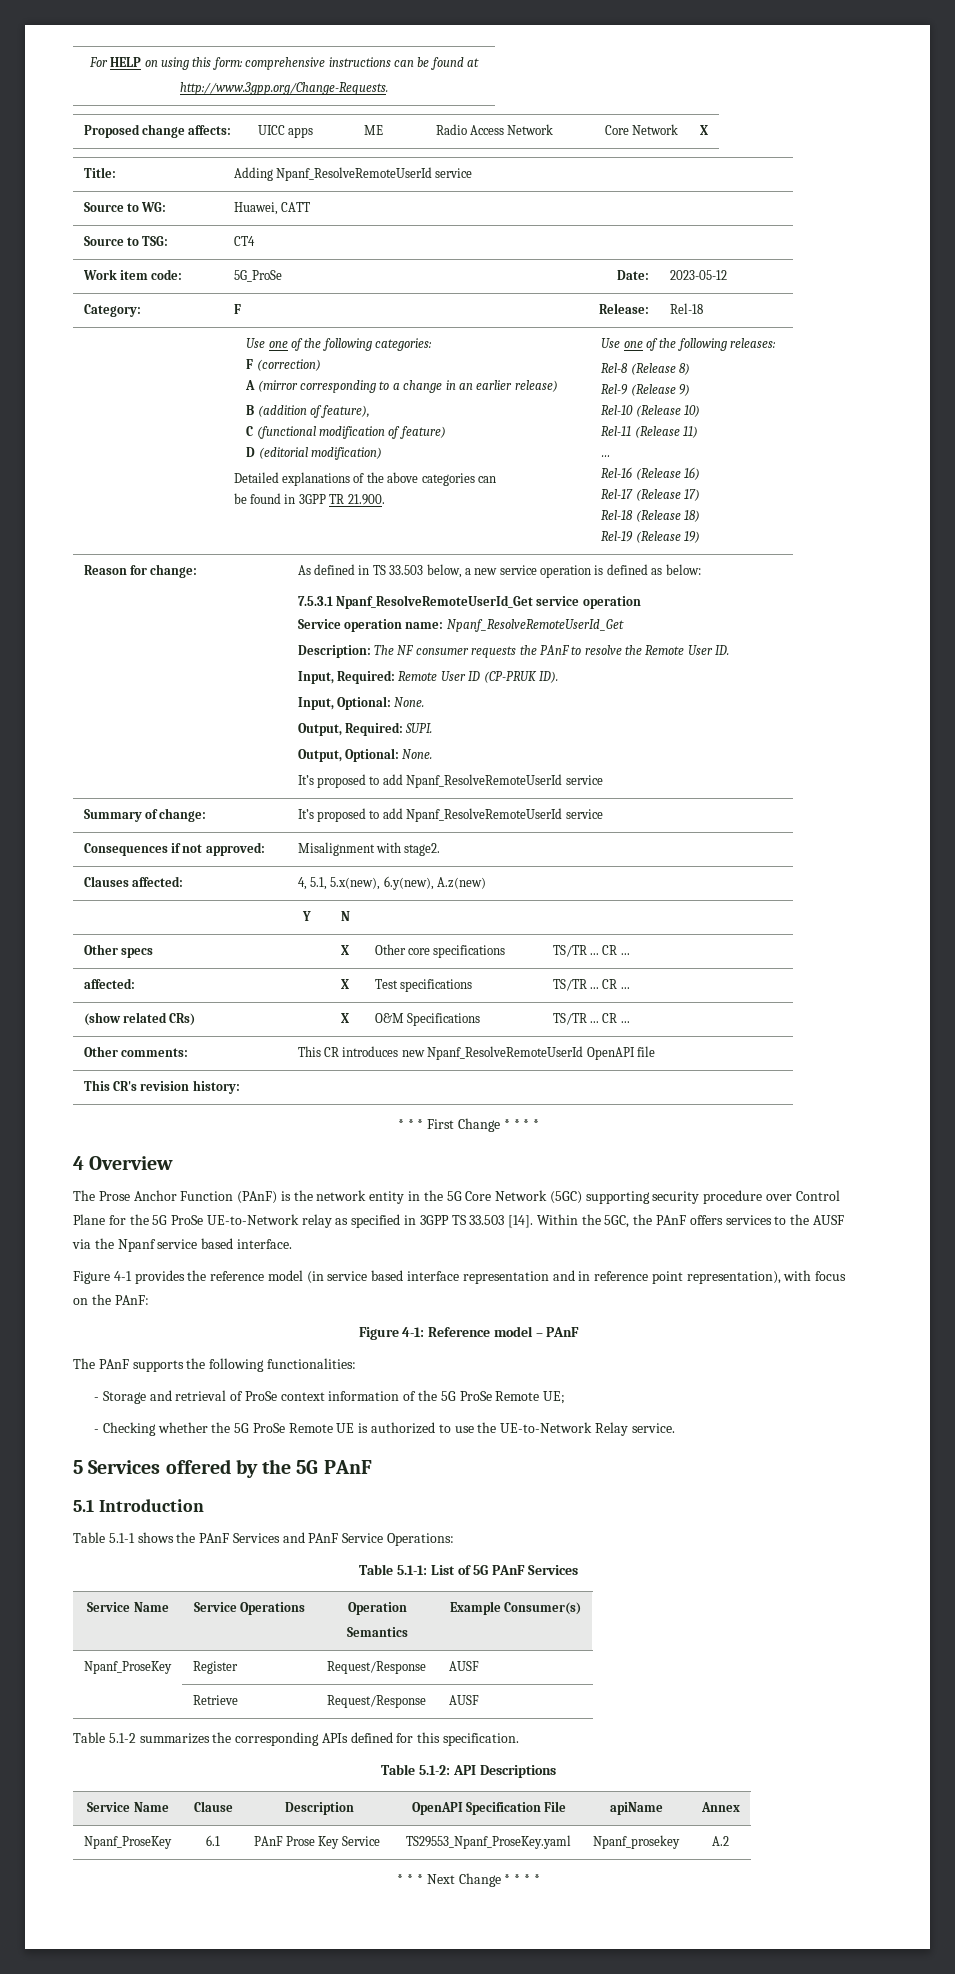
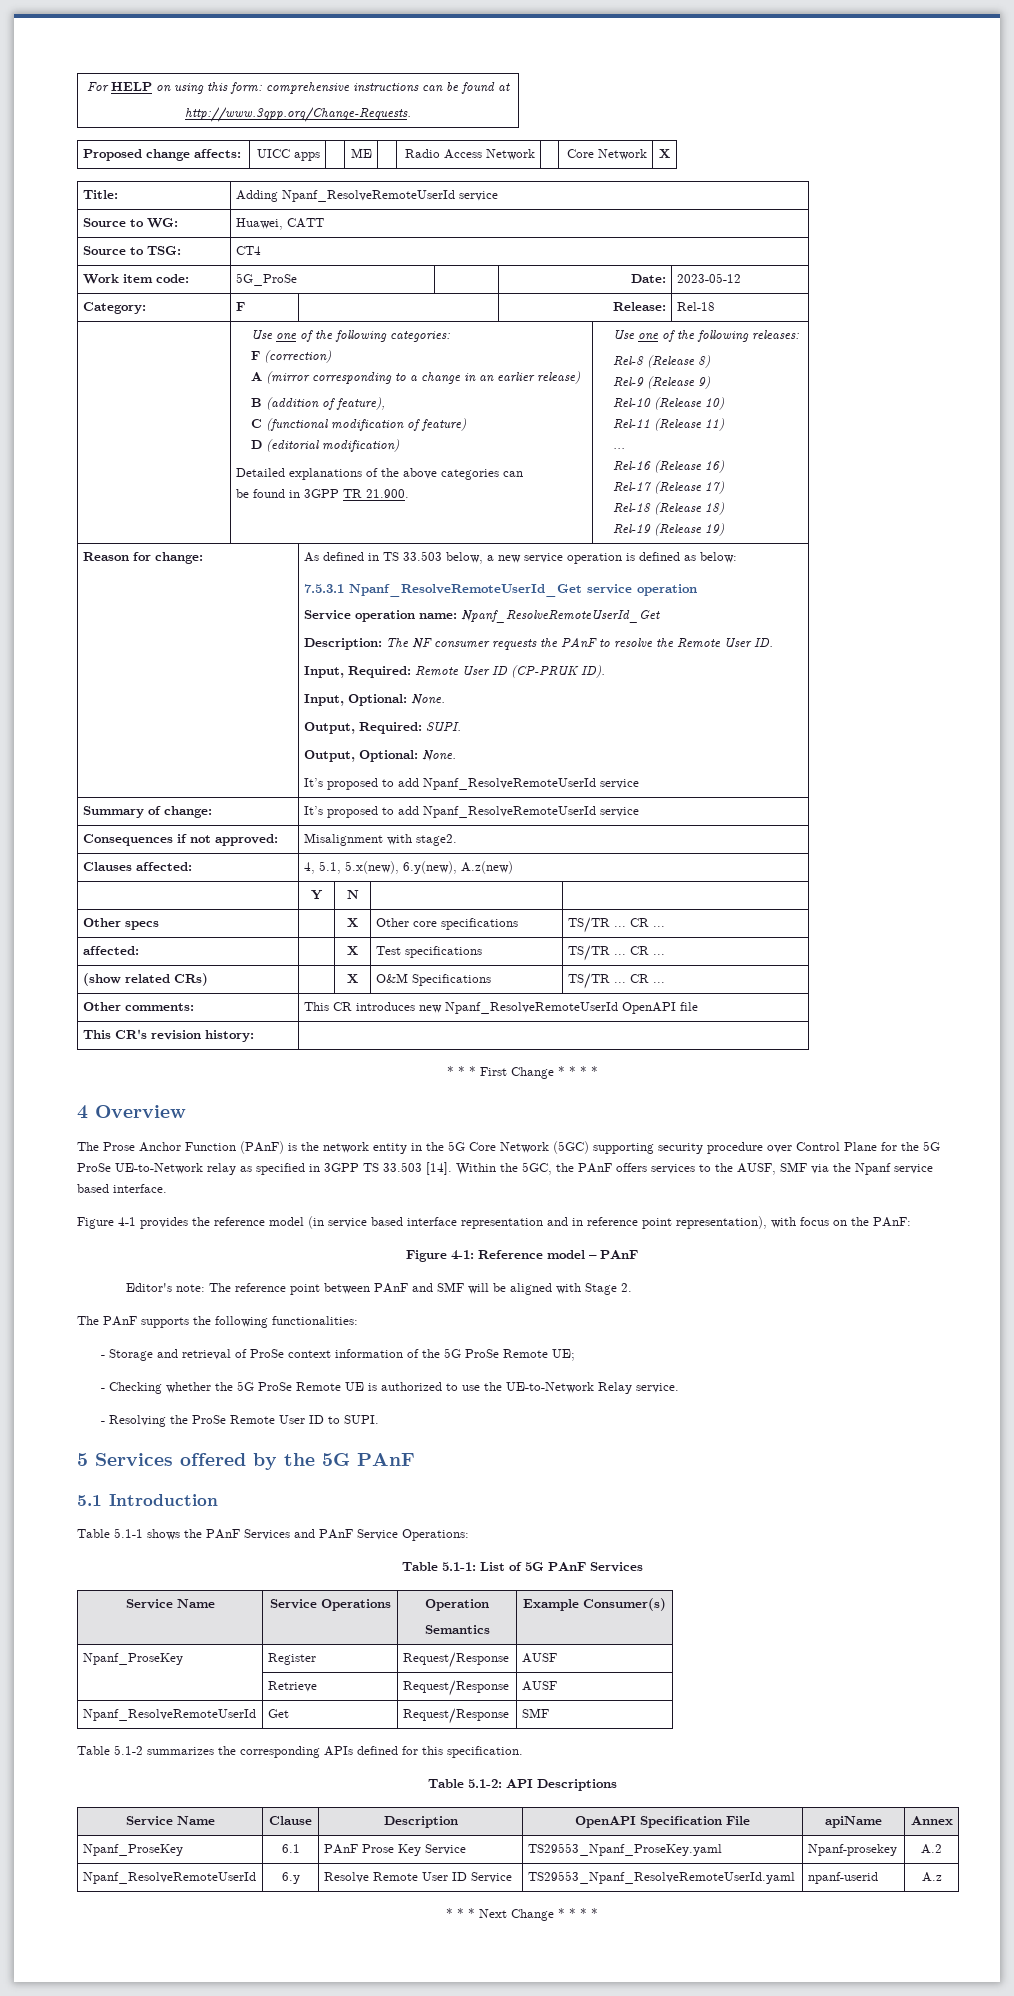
- Within the 5GC, the PAnF offers services to the AUSF via the Npanf service based interface.
+ Within the 5GC, the PAnF offers services to the AUSF, SMF via the Npanf service based interface.
+ Editor's note: The reference point between PAnF and SMF will be aligned with Stage 2.
+ - Resolving the ProSe Remote User ID to SUPI.
+ Npanf_ResolveRemoteUserId | Get | Request/Response | SMF
- Npanf_ProseKey | 6.1 | PAnF Prose Key Service | TS29553_Npanf_ProseKey.yaml | Npanf_prosekey | A.2
+ Npanf_ProseKey | 6.1 | PAnF Prose Key Service | TS29553_Npanf_ProseKey.yaml | Npanf-prosekey | A.2
+ Npanf_ResolveRemoteUserId | 6.y | Resolve Remote User ID Service | TS29553_Npanf_ResolveRemoteUserId.yaml | npanf-userid | A.z

